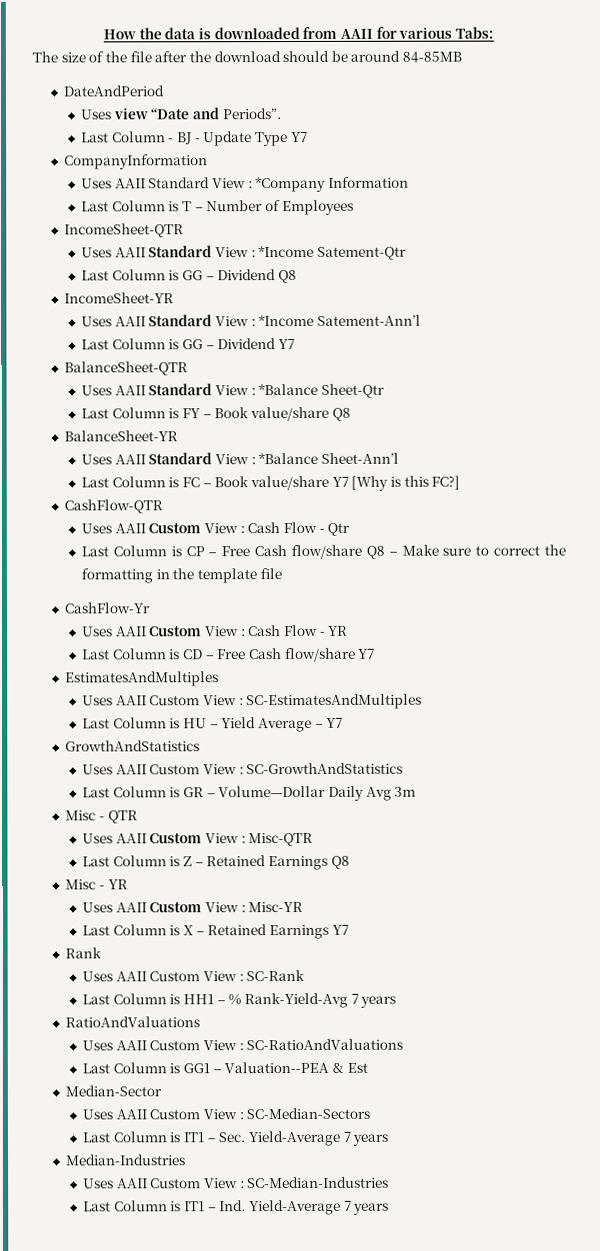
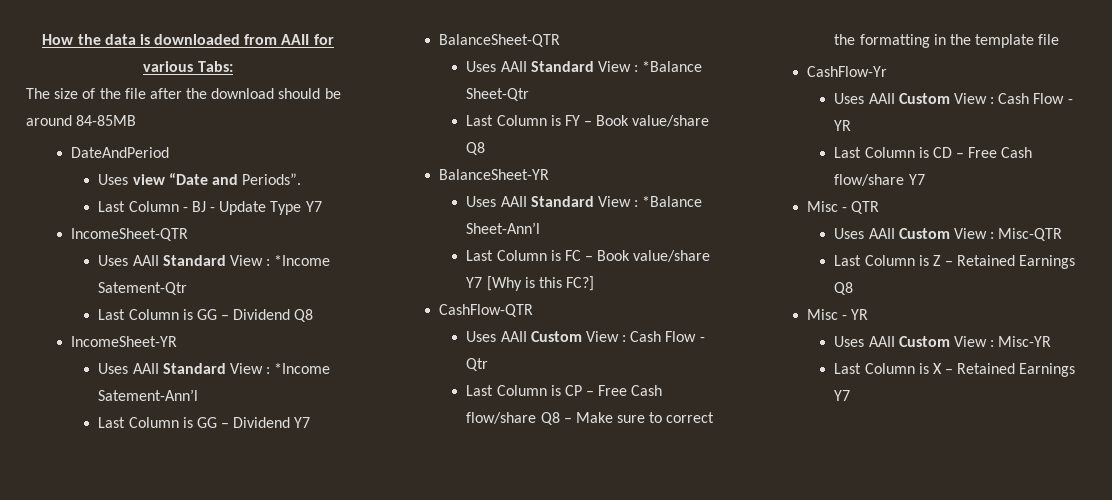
- CompanyInformation
- Uses AAII Standard View : *Company Information
- Last Column is T – Number of Employees
- EstimatesAndMultiples
- Uses AAII Custom View : SC-EstimatesAndMultiples
- Last Column is HU – Yield Average – Y7
- GrowthAndStatistics
- Uses AAII Custom View : SC-GrowthAndStatistics
- Last Column is GR – Volume—Dollar Daily Avg 3m
- Rank
- Uses AAII Custom View : SC-Rank
- Last Column is HH1 – % Rank-Yield-Avg 7 years
- RatioAndValuations
- Uses AAII Custom View : SC-RatioAndValuations
- Last Column is GG1 – Valuation--PEA & Est
- Median-Sector
- Uses AAII Custom View : SC-Median-Sectors
- Last Column is IT1 – Sec. Yield-Average 7 years
- Median-Industries
- Uses AAII Custom View : SC-Median-Industries
- Last Column is IT1 – Ind. Yield-Average 7 years

